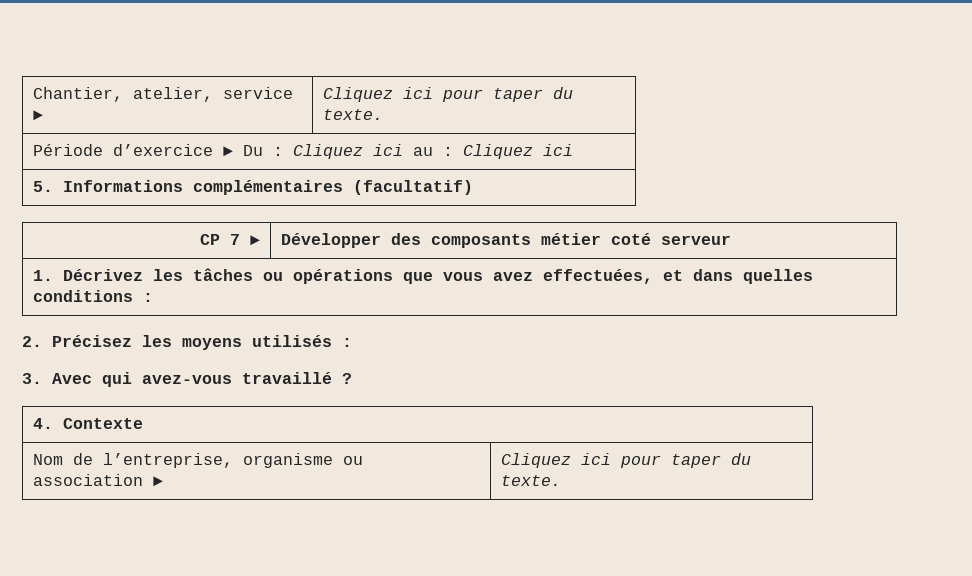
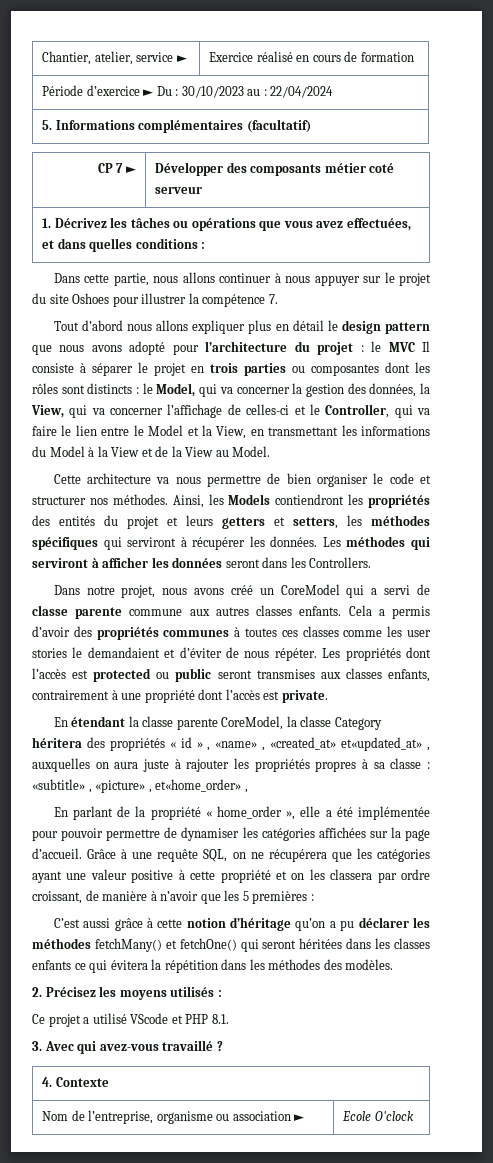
- Chantier, atelier, service ► | Cliquez ici pour taper du texte.
+ Chantier, atelier, service ► | Exercice réalisé en cours de formation
- Période d’exercice ► Du : Cliquez ici au : Cliquez ici
+ Période d’exercice ► Du : 30/10/2023 au : 22/04/2024
+ Dans cette partie, nous allons continuer à nous appuyer sur le projet du site Oshoes pour illustrer la compétence 7.
+ Tout d’abord nous allons expliquer plus en détail le design pattern que nous avons adopté pour l’architecture du projet : le MVC Il consiste à séparer le projet en trois parties ou composantes dont les rôles sont distincts : le Model, qui va concerner la gestion des données, la View, qui va concerner l’affichage de celles-ci et le Controller, qui va faire le lien entre le Model et la View, en transmettant les informations du Model à la View et de la View au Model.
+ Cette architecture va nous permettre de bien organiser le code et structurer nos méthodes. Ainsi, les Models contiendront les propriétés des entités du projet et leurs getters et setters, les méthodes spécifiques qui serviront à récupérer les données. Les méthodes qui serviront à afficher les données seront dans les Controllers.
+ Dans notre projet, nous avons créé un CoreModel qui a servi de classe parente commune aux autres classes enfants. Cela a permis d’avoir des propriétés communes à toutes ces classes comme les user stories le demandaient et d’éviter de nous répéter. Les propriétés dont l’accès est protected ou public seront transmises aux classes enfants, contrairement à une propriété dont l’accès est private.
+ En étendant la classe parente CoreModel, la classe Category héritera des propriétés « id » , «name» , «created_at» et«updated_at» , auxquelles on aura juste à rajouter les propriétés propres à sa classe : «subtitle» , «picture» , et«home_order» ,
+ En parlant de la propriété « home_order », elle a été implémentée pour pouvoir permettre de dynamiser les catégories affichées sur la page d’accueil. Grâce à une requête SQL, on ne récupérera que les catégories ayant une valeur positive à cette propriété et on les classera par ordre croissant, de manière à n’avoir que les 5 premières :
+ C’est aussi grâce à cette notion d’héritage qu’on a pu déclarer les méthodes fetchMany() et fetchOne() qui seront héritées dans les classes enfants ce qui évitera la répétition dans les méthodes des modèles.
+ Ce projet a utilisé VScode et PHP 8.1.
- Nom de l’entreprise, organisme ou association ► | Cliquez ici pour taper du texte.
+ Nom de l’entreprise, organisme ou association ► | Ecole O'clock

